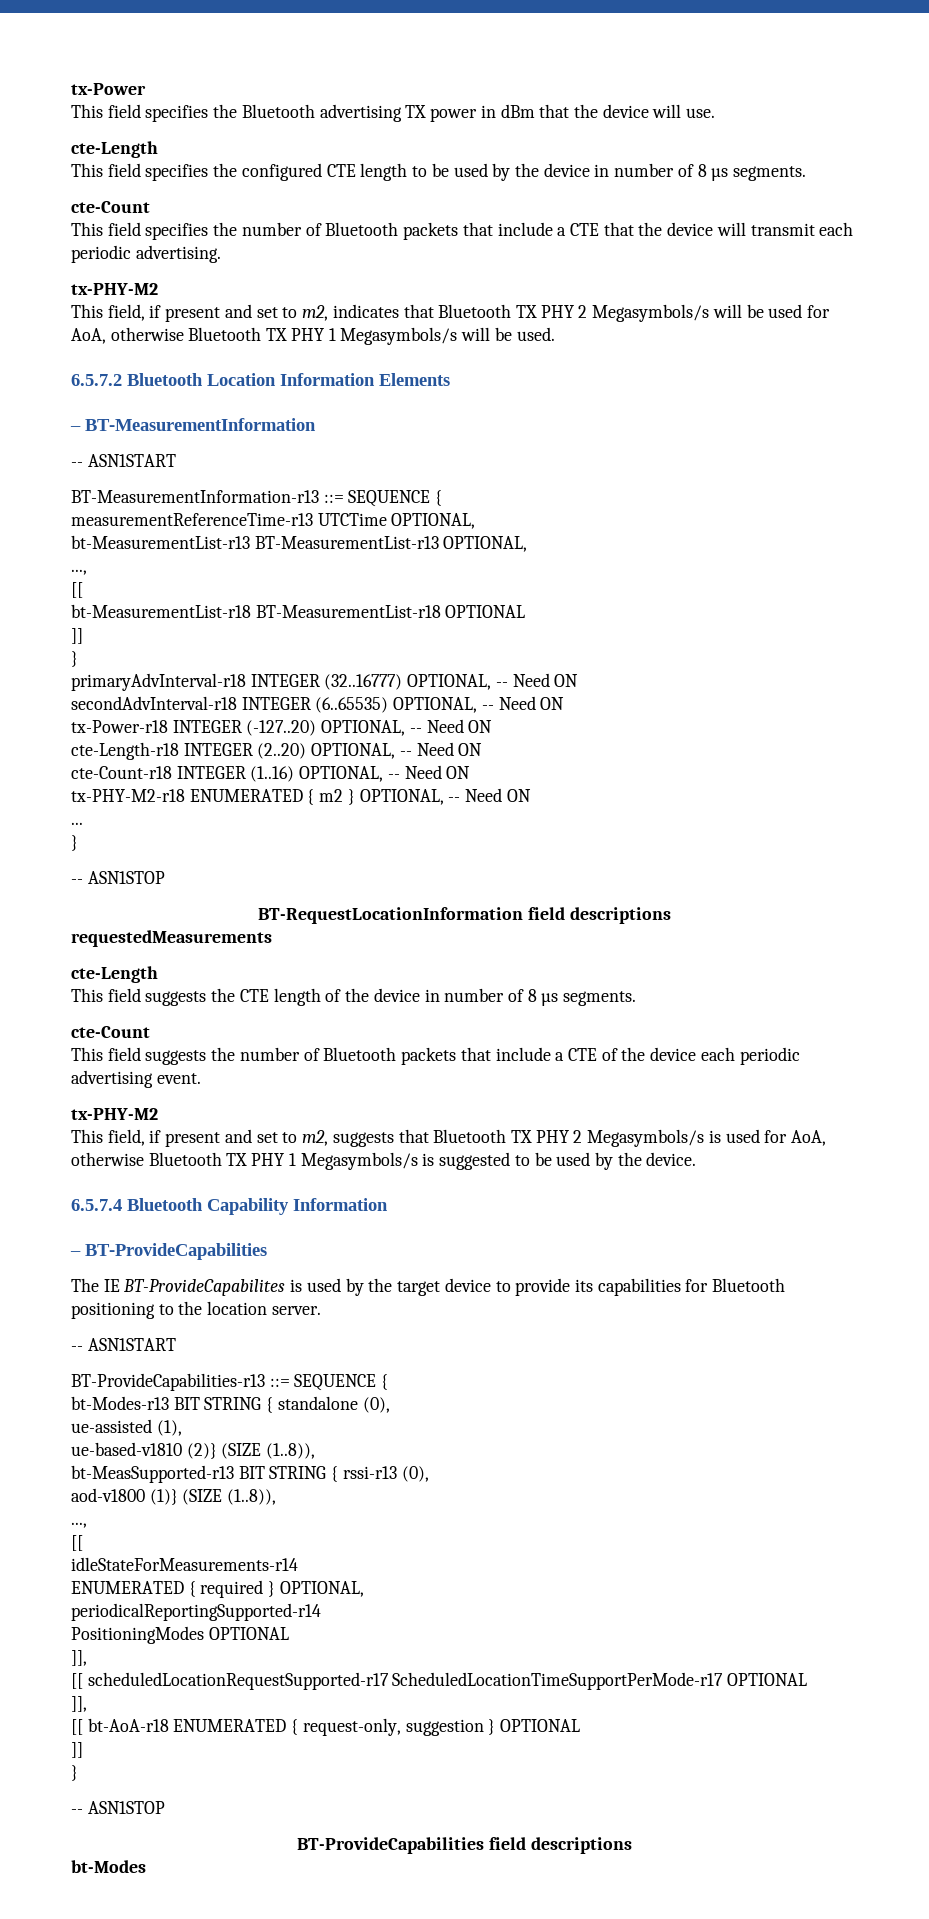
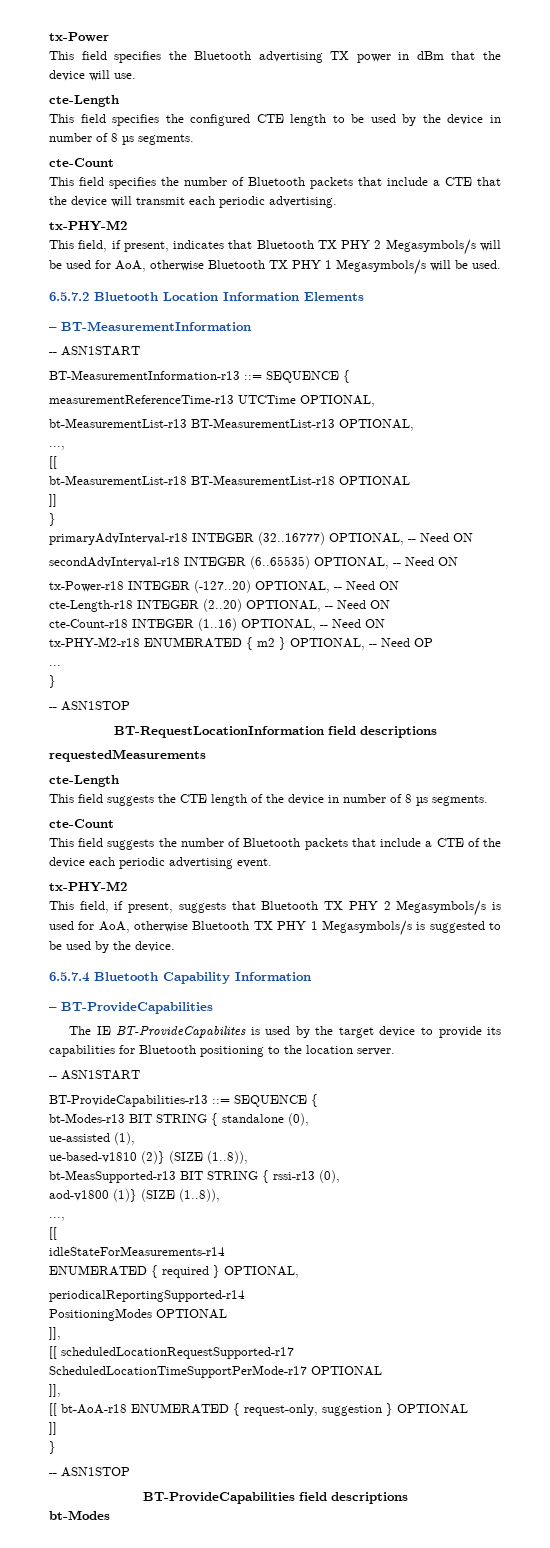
- This field, if present and set to m2, indicates that Bluetooth TX PHY 2 Megasymbols/s will be used for AoA, otherwise Bluetooth TX PHY 1 Megasymbols/s will be used.
+ This field, if present, indicates that Bluetooth TX PHY 2 Megasymbols/s will be used for AoA, otherwise Bluetooth TX PHY 1 Megasymbols/s will be used.
- tx-PHY-M2-r18 ENUMERATED { m2 } OPTIONAL, -- Need ON
+ tx-PHY-M2-r18 ENUMERATED { m2 } OPTIONAL, -- Need OP
- This field, if present and set to m2, suggests that Bluetooth TX PHY 2 Megasymbols/s is used for AoA, otherwise Bluetooth TX PHY 1 Megasymbols/s is suggested to be used by the device.
+ This field, if present, suggests that Bluetooth TX PHY 2 Megasymbols/s is used for AoA, otherwise Bluetooth TX PHY 1 Megasymbols/s is suggested to be used by the device.

